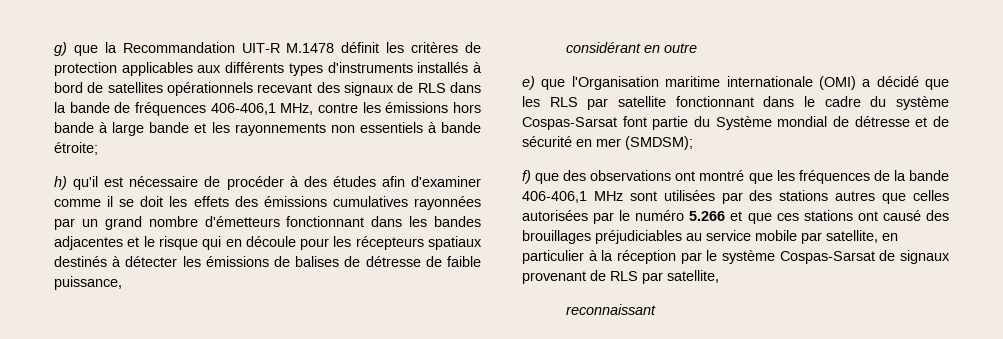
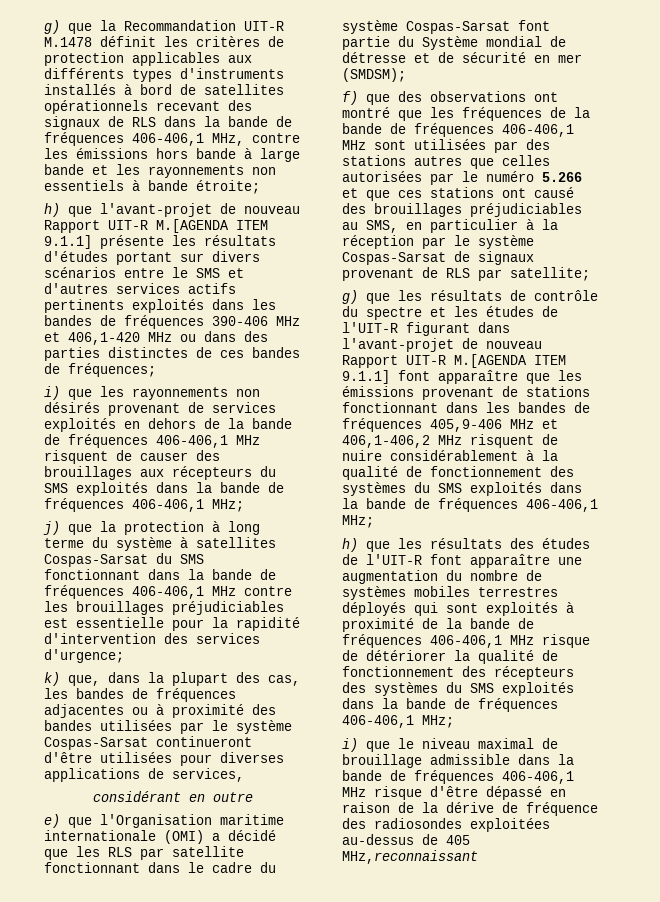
- h) qu'il est nécessaire de procéder à des études afin d'examiner comme il se doit les effets des émissions cumulatives rayonnées par un grand nombre d'émetteurs fonctionnant dans les bandes adjacentes et le risque qui en découle pour les récepteurs spatiaux destinés à détecter les émissions de balises de détresse de faible puissance,
+ h) que l'avant-projet de nouveau Rapport UIT-R M.[AGENDA ITEM 9.1.1] présente les résultats d'études portant sur divers scénarios entre le SMS et d'autres services actifs pertinents exploités dans les bandes de fréquences 390-406 MHz et 406,1-420 MHz ou dans des parties distinctes de ces bandes de fréquences;
+ i) que les rayonnements non désirés provenant de services exploités en dehors de la bande de fréquences 406-406,1 MHz risquent de causer des brouillages aux récepteurs du SMS exploités dans la bande de fréquences 406-406,1 MHz;
+ j) que la protection à long terme du système à satellites Cospas-Sarsat du SMS fonctionnant dans la bande de fréquences 406-406,1 MHz contre les brouillages préjudiciables est essentielle pour la rapidité d'intervention des services d'urgence;
+ k) que, dans la plupart des cas, les bandes de fréquences adjacentes ou à proximité des bandes utilisées par le système Cospas-Sarsat continueront d'être utilisées pour diverses applications de services,
- f) que des observations ont montré que les fréquences de la bande 406-406,1 MHz sont utilisées par des stations autres que celles autorisées par le numéro 5.266 et que ces stations ont causé des brouillages préjudiciables au service mobile par satellite, en particulier à la réception par le système Cospas-Sarsat de signaux provenant de RLS par satellite,
- reconnaissant
+ f) que des observations ont montré que les fréquences de la bande de fréquences 406-406,1 MHz sont utilisées par des stations autres que celles autorisées par le numéro 5.266 et que ces stations ont causé des brouillages préjudiciables au SMS, en particulier à la réception par le système Cospas-Sarsat de signaux provenant de RLS par satellite;
+ g) que les résultats de contrôle du spectre et les études de l'UIT-R figurant dans l'avant-projet de nouveau Rapport UIT-R M.[AGENDA ITEM 9.1.1] font apparaître que les émissions provenant de stations fonctionnant dans les bandes de fréquences 405,9-406 MHz et 406,1-406,2 MHz risquent de nuire considérablement à la qualité de fonctionnement des systèmes du SMS exploités dans la bande de fréquences 406-406,1 MHz;
+ h) que les résultats des études de l'UIT-R font apparaître une augmentation du nombre de systèmes mobiles terrestres déployés qui sont exploités à proximité de la bande de fréquences 406-406,1 MHz risque de détériorer la qualité de fonctionnement des récepteurs des systèmes du SMS exploités dans la bande de fréquences 406-406,1 MHz;
+ i) que le niveau maximal de brouillage admissible dans la bande de fréquences 406-406,1 MHz risque d'être dépassé en raison de la dérive de fréquence des radiosondes exploitées au-dessus de 405 MHz,reconnaissant

